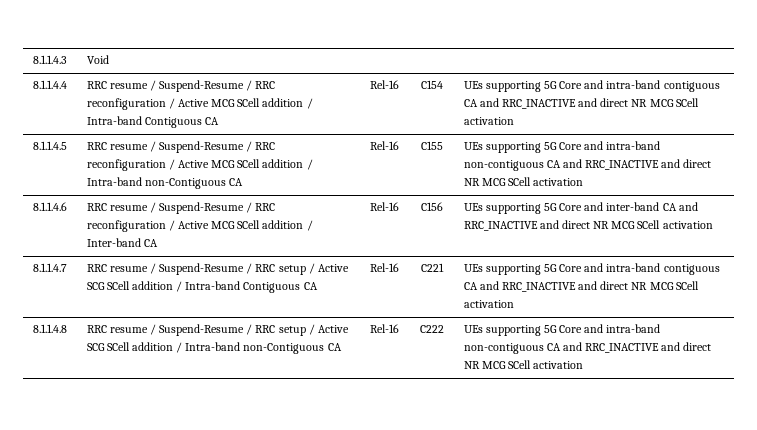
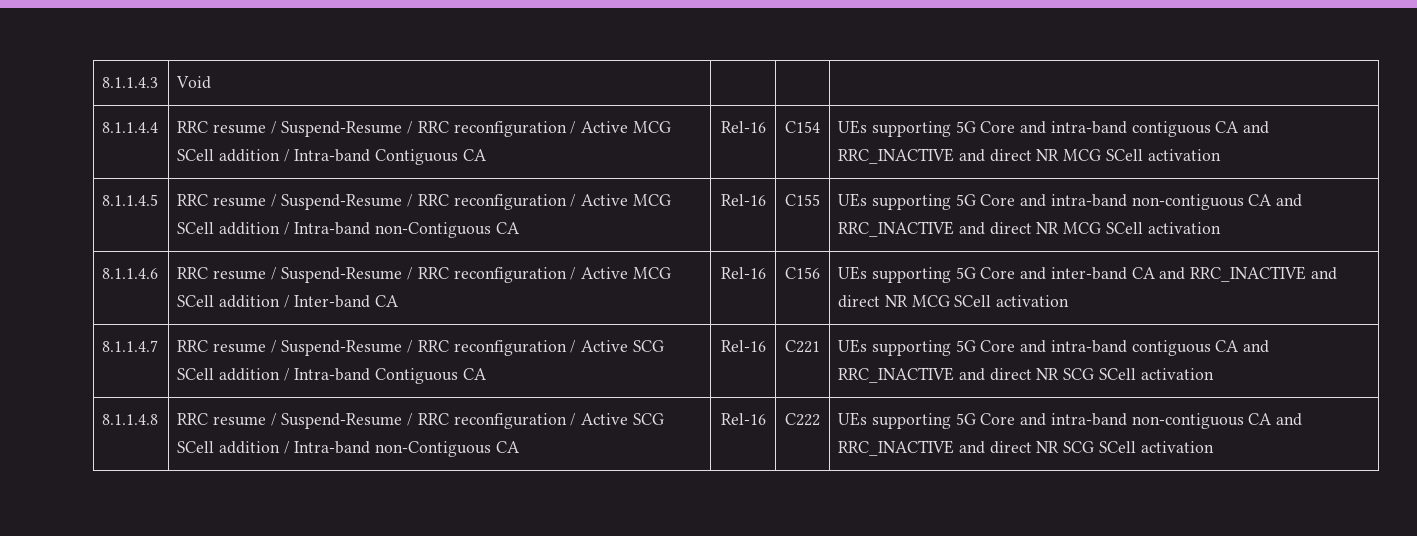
- 8.1.1.4.7 | RRC resume / Suspend-Resume / RRC setup / Active SCG SCell addition / Intra-band Contiguous CA | Rel-16 | C221 | UEs supporting 5G Core and intra-band contiguous CA and RRC_INACTIVE and direct NR MCG SCell activation
+ 8.1.1.4.7 | RRC resume / Suspend-Resume / RRC reconfiguration / Active SCG SCell addition / Intra-band Contiguous CA | Rel-16 | C221 | UEs supporting 5G Core and intra-band contiguous CA and RRC_INACTIVE and direct NR SCG SCell activation
- 8.1.1.4.8 | RRC resume / Suspend-Resume / RRC setup / Active SCG SCell addition / Intra-band non-Contiguous CA | Rel-16 | C222 | UEs supporting 5G Core and intra-band non-contiguous CA and RRC_INACTIVE and direct NR MCG SCell activation
+ 8.1.1.4.8 | RRC resume / Suspend-Resume / RRC reconfiguration / Active SCG SCell addition / Intra-band non-Contiguous CA | Rel-16 | C222 | UEs supporting 5G Core and intra-band non-contiguous CA and RRC_INACTIVE and direct NR SCG SCell activation

